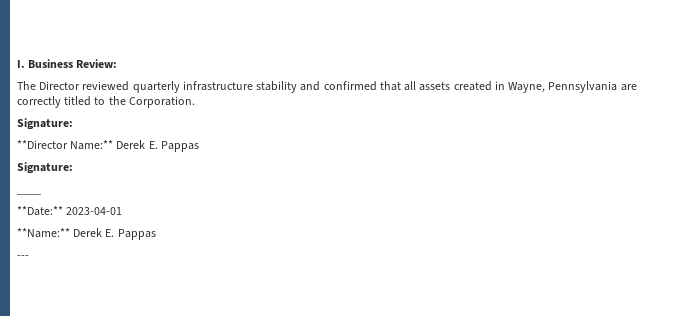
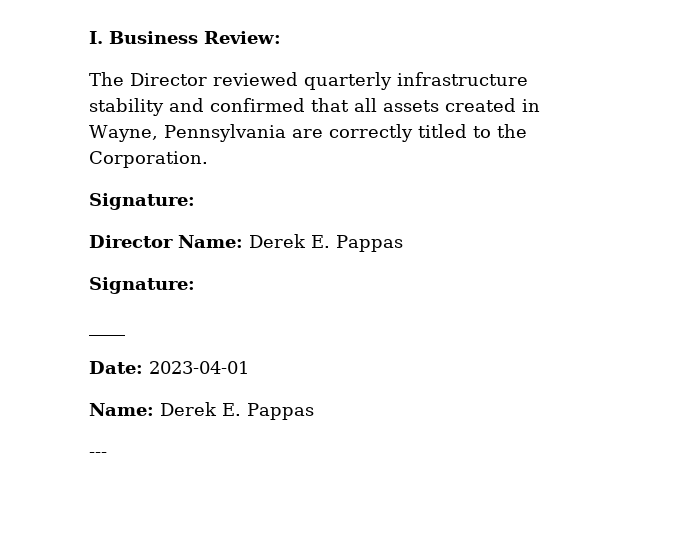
- **Director Name:** Derek E. Pappas
+ Director Name: Derek E. Pappas
- **Date:** 2023-04-01
- **Name:** Derek E. Pappas
+ Date: 2023-04-01
+ Name: Derek E. Pappas

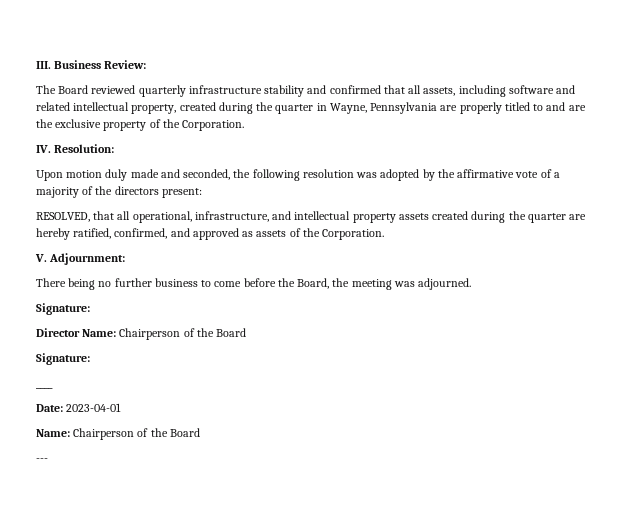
- I. Business Review:
+ III. Business Review:
- The Director reviewed quarterly infrastructure stability and confirmed that all assets created in Wayne, Pennsylvania are correctly titled to the Corporation.
+ The Board reviewed quarterly infrastructure stability and confirmed that all assets, including software and related intellectual property, created during the quarter in Wayne, Pennsylvania are properly titled to and are the exclusive property of the Corporation.
+ IV. Resolution:
+ Upon motion duly made and seconded, the following resolution was adopted by the affirmative vote of a majority of the directors present:
+ RESOLVED, that all operational, infrastructure, and intellectual property assets created during the quarter are hereby ratified, confirmed, and approved as assets of the Corporation.
+ V. Adjournment:
+ There being no further business to come before the Board, the meeting was adjourned.
- Director Name: Derek E. Pappas
+ Director Name: Chairperson of the Board
  Date: 2023-04-01
- Name: Derek E. Pappas
+ Name: Chairperson of the Board

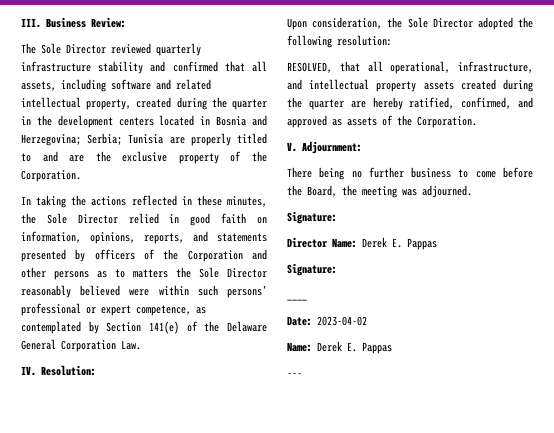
- The Board reviewed quarterly infrastructure stability and confirmed that all assets, including software and related intellectual property, created during the quarter in Wayne, Pennsylvania are properly titled to and are the exclusive property of the Corporation.
+ The Sole Director reviewed quarterly infrastructure stability and confirmed that all assets, including software and related intellectual property, created during the quarter in the development centers located in Bosnia and Herzegovina; Serbia; Tunisia are properly titled to and are the exclusive property of the Corporation.
+ In taking the actions reflected in these minutes, the Sole Director relied in good faith on information, opinions, reports, and statements presented by officers of the Corporation and other persons as to matters the Sole Director reasonably believed were within such persons’ professional or expert competence, as contemplated by Section 141(e) of the Delaware General Corporation Law.
  IV. Resolution:
- Upon motion duly made and seconded, the following resolution was adopted by the affirmative vote of a majority of the directors present:
+ Upon consideration, the Sole Director adopted the following resolution:
- Director Name: Chairperson of the Board
+ Director Name: Derek E. Pappas
- Date: 2023-04-01
- Name: Chairperson of the Board
+ Date: 2023-04-02
+ Name: Derek E. Pappas

